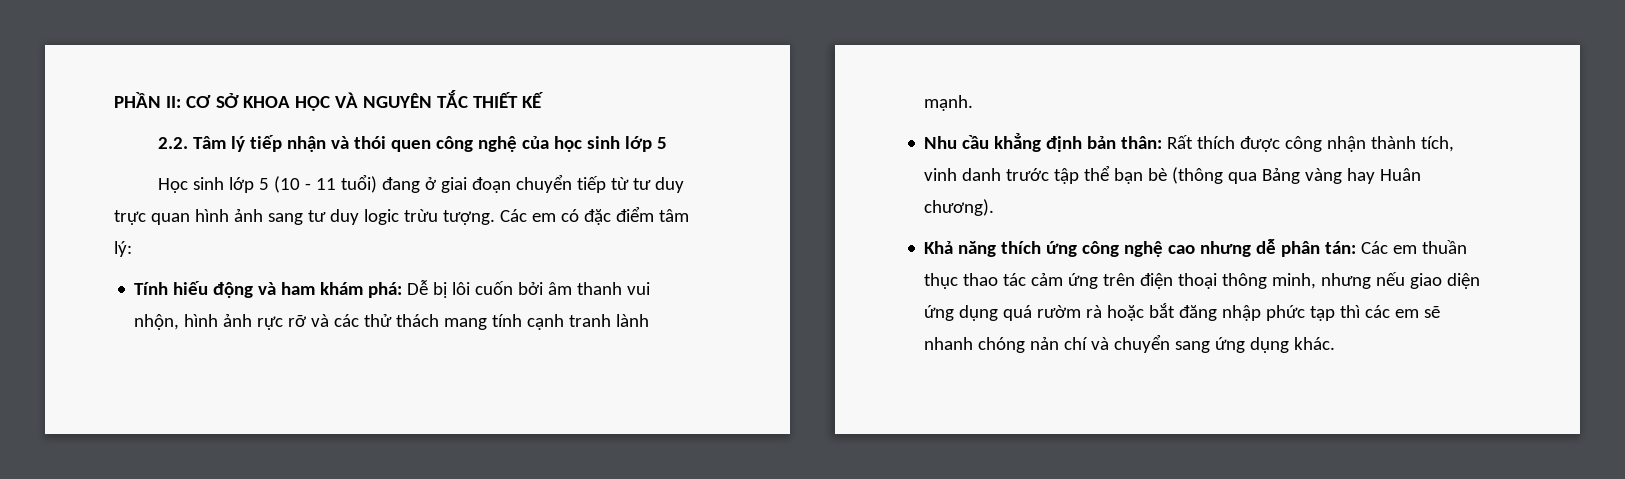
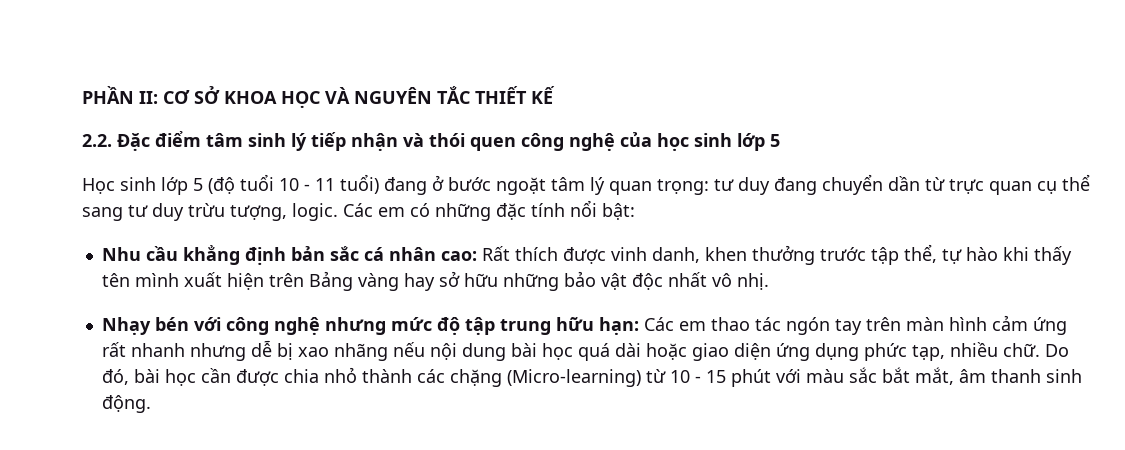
- 2.2. Tâm lý tiếp nhận và thói quen công nghệ của học sinh lớp 5
+ 2.2. Đặc điểm tâm sinh lý tiếp nhận và thói quen công nghệ của học sinh lớp 5
- Học sinh lớp 5 (10 - 11 tuổi) đang ở giai đoạn chuyển tiếp từ tư duy trực quan hình ảnh sang tư duy logic trừu tượng. Các em có đặc điểm tâm lý:
- Tính hiếu động và ham khám phá: Dễ bị lôi cuốn bởi âm thanh vui nhộn, hình ảnh rực rỡ và các thử thách mang tính cạnh tranh lành mạnh.
+ Học sinh lớp 5 (độ tuổi 10 - 11 tuổi) đang ở bước ngoặt tâm lý quan trọng: tư duy đang chuyển dần từ trực quan cụ thể sang tư duy trừu tượng, logic. Các em có những đặc tính nổi bật:
- Nhu cầu khẳng định bản thân: Rất thích được công nhận thành tích, vinh danh trước tập thể bạn bè (thông qua Bảng vàng hay Huân chương).
- Khả năng thích ứng công nghệ cao nhưng dễ phân tán: Các em thuần thục thao tác cảm ứng trên điện thoại thông minh, nhưng nếu giao diện ứng dụng quá rườm rà hoặc bắt đăng nhập phức tạp thì các em sẽ nhanh chóng nản chí và chuyển sang ứng dụng khác.
+ Nhu cầu khẳng định bản sắc cá nhân cao: Rất thích được vinh danh, khen thưởng trước tập thể, tự hào khi thấy tên mình xuất hiện trên Bảng vàng hay sở hữu những bảo vật độc nhất vô nhị.
+ Nhạy bén với công nghệ nhưng mức độ tập trung hữu hạn: Các em thao tác ngón tay trên màn hình cảm ứng rất nhanh nhưng dễ bị xao nhãng nếu nội dung bài học quá dài hoặc giao diện ứng dụng phức tạp, nhiều chữ. Do đó, bài học cần được chia nhỏ thành các chặng (Micro-learning) từ 10 - 15 phút với màu sắc bắt mắt, âm thanh sinh động.

